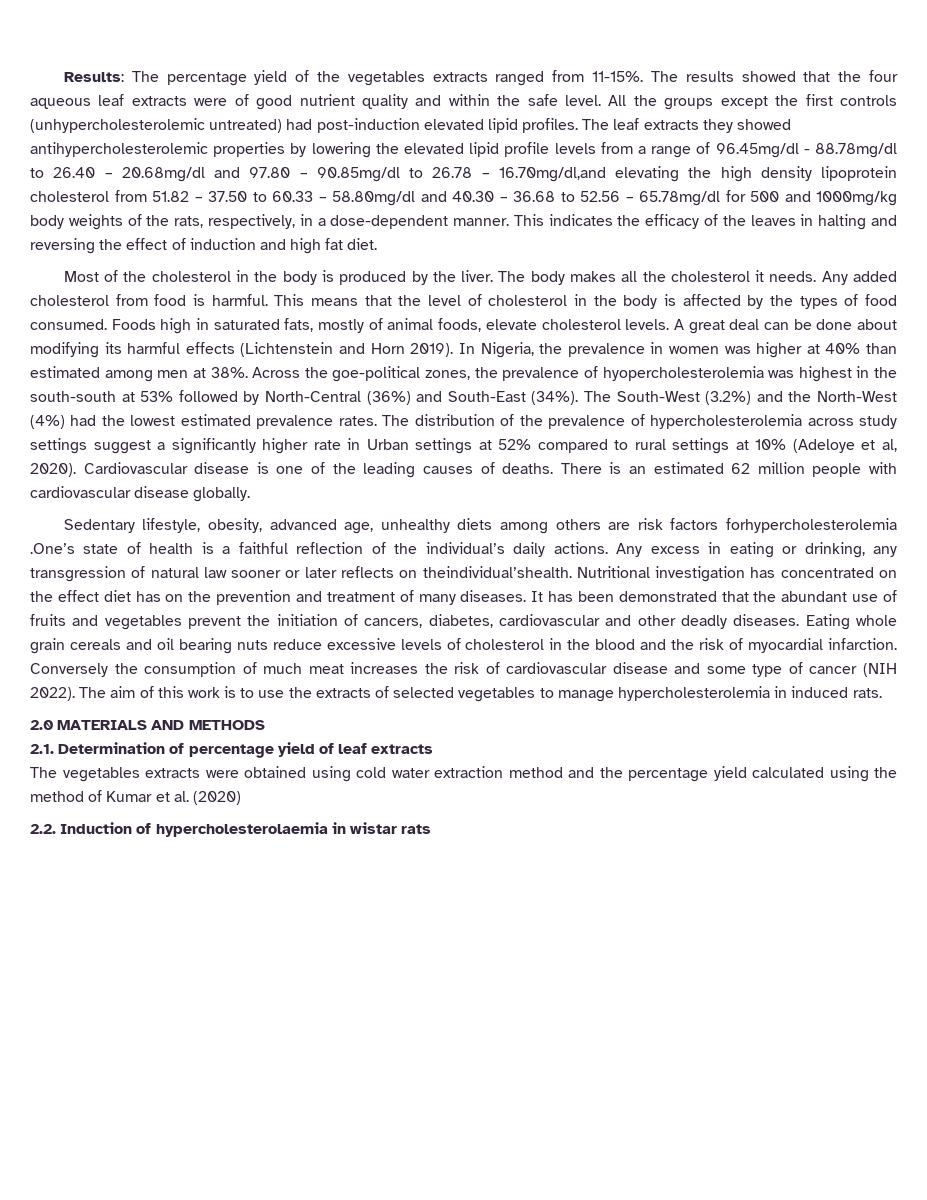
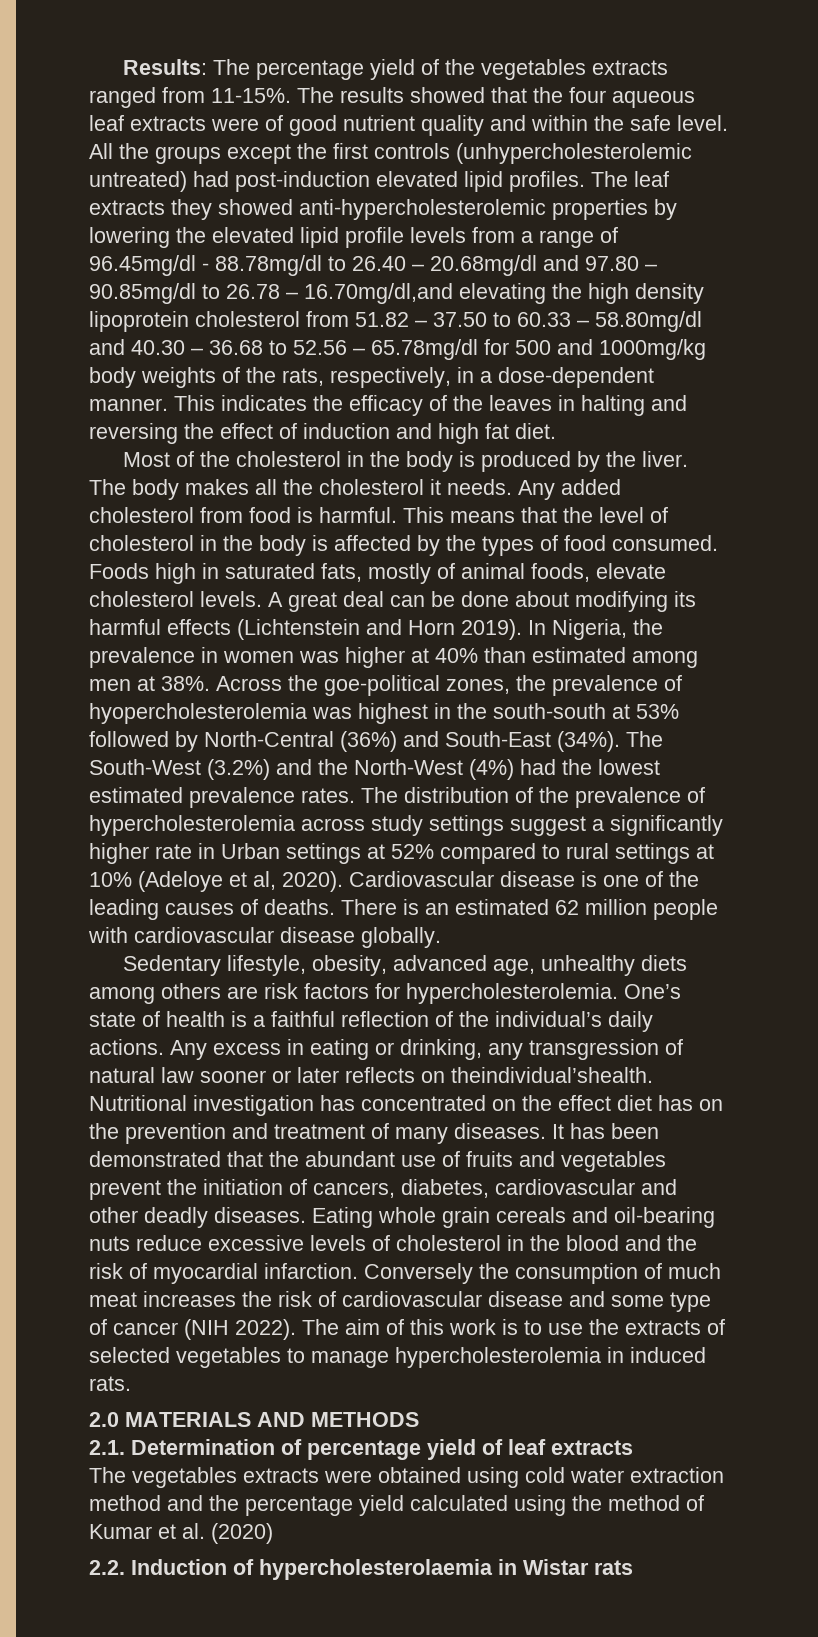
- The leaf extracts they showed antihypercholesterolemic properties by lowering the elevated lipid profile levels from a range of 96.45mg/dl - 88.78mg/dl to 26.40 – 20.68mg/dl and 97.80 – 90.85mg/dl to 26.78 – 16.70mg/dl,and elevating the high density lipoprotein cholesterol from 51.82 – 37.50 to 60.33 – 58.80mg/dl and 40.30 – 36.68 to 52.56 – 65.78mg/dl for 500 and 1000mg/kg body weights of the rats, respectively, in a dose-dependent manner.
+ The leaf extracts they showed anti-hypercholesterolemic properties by lowering the elevated lipid profile levels from a range of 96.45mg/dl - 88.78mg/dl to 26.40 – 20.68mg/dl and 97.80 – 90.85mg/dl to 26.78 – 16.70mg/dl,and elevating the high density lipoprotein cholesterol from 51.82 – 37.50 to 60.33 – 58.80mg/dl and 40.30 – 36.68 to 52.56 – 65.78mg/dl for 500 and 1000mg/kg body weights of the rats, respectively, in a dose-dependent manner.
- Sedentary lifestyle, obesity, advanced age, unhealthy diets among others are risk factors forhypercholesterolemia .One’s state of health is a faithful reflection of the individual’s daily actions.
+ Sedentary lifestyle, obesity, advanced age, unhealthy diets among others are risk factors for hypercholesterolemia. One’s state of health is a faithful reflection of the individual’s daily actions.
- Eating whole grain cereals and oil bearing nuts reduce excessive levels of cholesterol in the blood and the risk of myocardial infarction.
+ Eating whole grain cereals and oil-bearing nuts reduce excessive levels of cholesterol in the blood and the risk of myocardial infarction.
- 2.2. Induction of hypercholesterolaemia in wistar rats
+ 2.2. Induction of hypercholesterolaemia in Wistar rats

